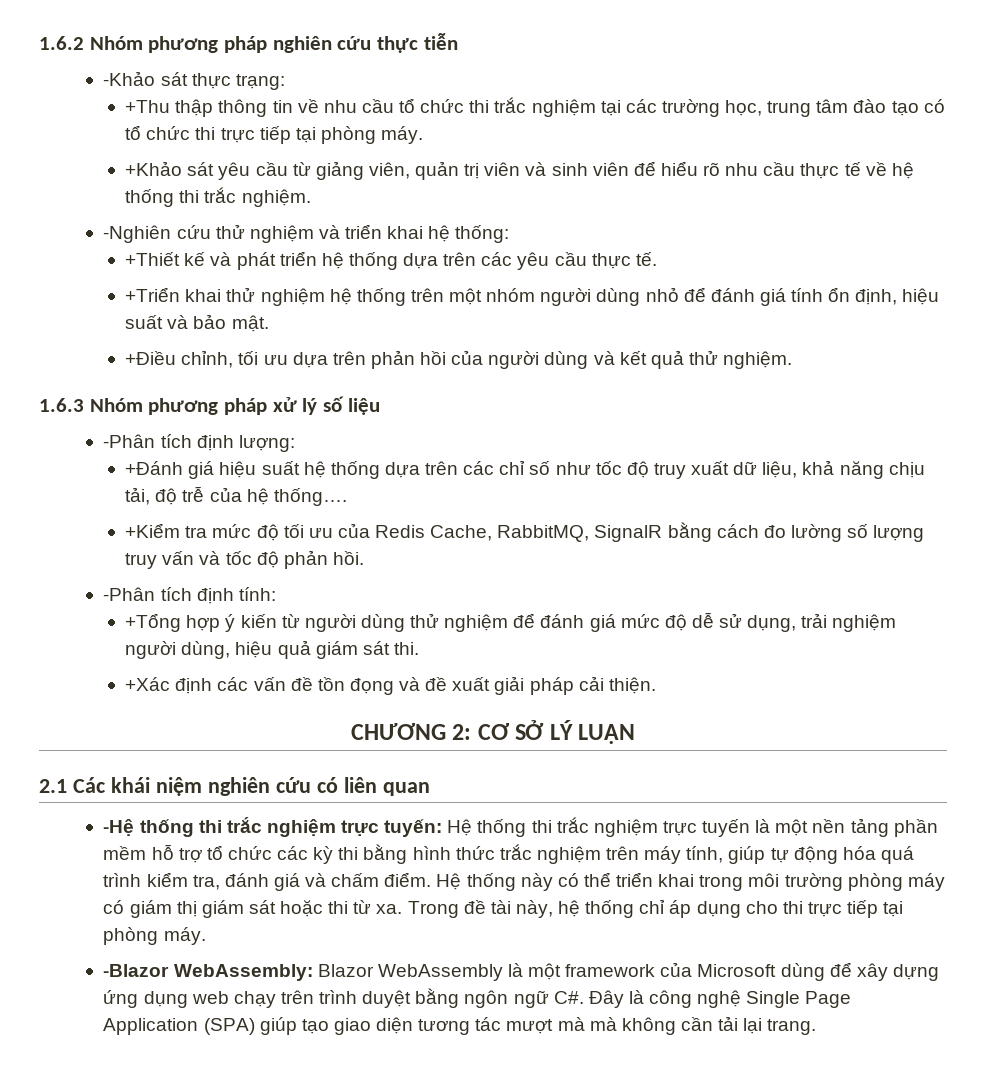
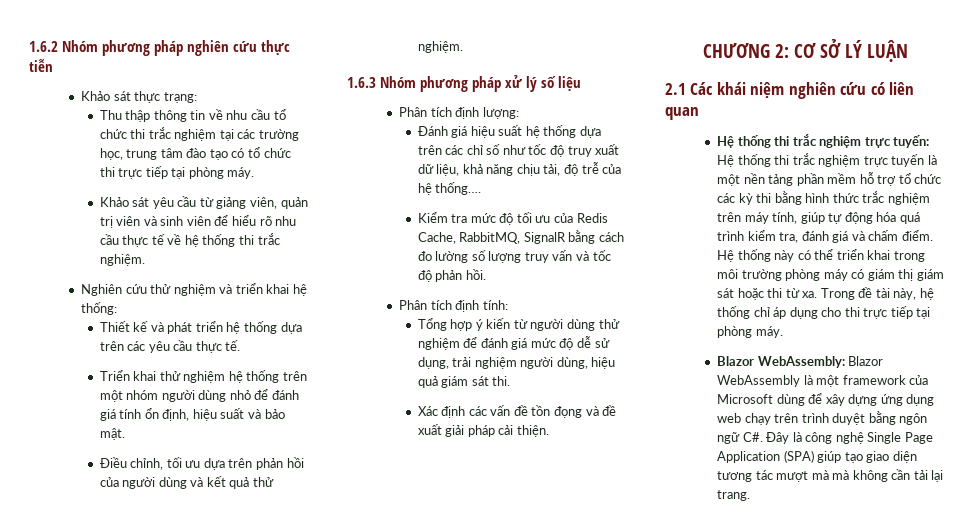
- -Khảo sát thực trạng:
+ Khảo sát thực trạng:
- +Thu thập thông tin về nhu cầu tổ chức thi trắc nghiệm tại các trường học, trung tâm đào tạo có tổ chức thi trực tiếp tại phòng máy.
+ Thu thập thông tin về nhu cầu tổ chức thi trắc nghiệm tại các trường học, trung tâm đào tạo có tổ chức thi trực tiếp tại phòng máy.
- +Khảo sát yêu cầu từ giảng viên, quản trị viên và sinh viên để hiểu rõ nhu cầu thực tế về hệ thống thi trắc nghiệm.
+ Khảo sát yêu cầu từ giảng viên, quản trị viên và sinh viên để hiểu rõ nhu cầu thực tế về hệ thống thi trắc nghiệm.
- -Nghiên cứu thử nghiệm và triển khai hệ thống:
+ Nghiên cứu thử nghiệm và triển khai hệ thống:
- +Thiết kế và phát triển hệ thống dựa trên các yêu cầu thực tế.
+ Thiết kế và phát triển hệ thống dựa trên các yêu cầu thực tế.
- +Triển khai thử nghiệm hệ thống trên một nhóm người dùng nhỏ để đánh giá tính ổn định, hiệu suất và bảo mật.
+ Triển khai thử nghiệm hệ thống trên một nhóm người dùng nhỏ để đánh giá tính ổn định, hiệu suất và bảo mật.
- +Điều chỉnh, tối ưu dựa trên phản hồi của người dùng và kết quả thử nghiệm.
+ Điều chỉnh, tối ưu dựa trên phản hồi của người dùng và kết quả thử nghiệm.
- -Phân tích định lượng:
+ Phân tích định lượng:
- +Đánh giá hiệu suất hệ thống dựa trên các chỉ số như tốc độ truy xuất dữ liệu, khả năng chịu tải, độ trễ của hệ thống….
+ Đánh giá hiệu suất hệ thống dựa trên các chỉ số như tốc độ truy xuất dữ liệu, khả năng chịu tải, độ trễ của hệ thống….
- +Kiểm tra mức độ tối ưu của Redis Cache, RabbitMQ, SignalR bằng cách đo lường số lượng truy vấn và tốc độ phản hồi.
+ Kiểm tra mức độ tối ưu của Redis Cache, RabbitMQ, SignalR bằng cách đo lường số lượng truy vấn và tốc độ phản hồi.
- -Phân tích định tính:
+ Phân tích định tính:
- +Tổng hợp ý kiến từ người dùng thử nghiệm để đánh giá mức độ dễ sử dụng, trải nghiệm người dùng, hiệu quả giám sát thi.
+ Tổng hợp ý kiến từ người dùng thử nghiệm để đánh giá mức độ dễ sử dụng, trải nghiệm người dùng, hiệu quả giám sát thi.
- +Xác định các vấn đề tồn đọng và đề xuất giải pháp cải thiện.
+ Xác định các vấn đề tồn đọng và đề xuất giải pháp cải thiện.
- -Hệ thống thi trắc nghiệm trực tuyến: Hệ thống thi trắc nghiệm trực tuyến là một nền tảng phần mềm hỗ trợ tổ chức các kỳ thi bằng hình thức trắc nghiệm trên máy tính, giúp tự động hóa quá trình kiểm tra, đánh giá và chấm điểm.
+ Hệ thống thi trắc nghiệm trực tuyến: Hệ thống thi trắc nghiệm trực tuyến là một nền tảng phần mềm hỗ trợ tổ chức các kỳ thi bằng hình thức trắc nghiệm trên máy tính, giúp tự động hóa quá trình kiểm tra, đánh giá và chấm điểm.
- -Blazor WebAssembly: Blazor WebAssembly là một framework của Microsoft dùng để xây dựng ứng dụng web chạy trên trình duyệt bằng ngôn ngữ C#. Đây là công nghệ Single Page Application (SPA) giúp tạo giao diện tương tác mượt mà mà không cần tải lại trang.
+ Blazor WebAssembly: Blazor WebAssembly là một framework của Microsoft dùng để xây dựng ứng dụng web chạy trên trình duyệt bằng ngôn ngữ C#. Đây là công nghệ Single Page Application (SPA) giúp tạo giao diện tương tác mượt mà mà không cần tải lại trang.

